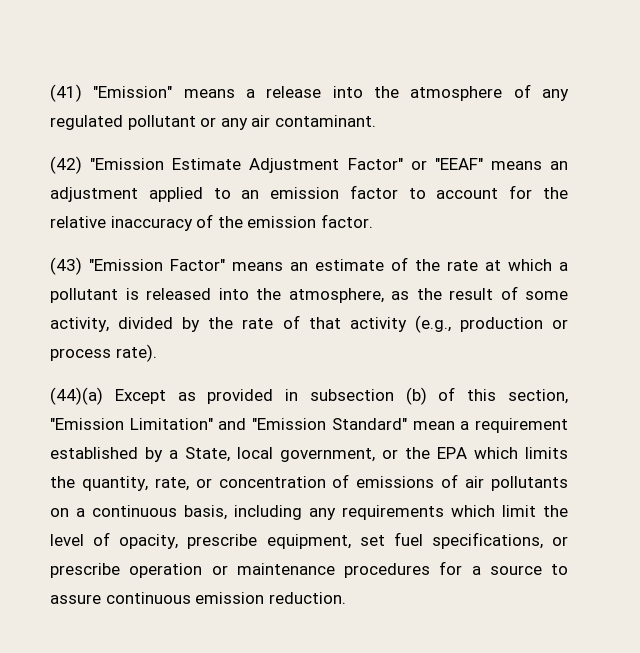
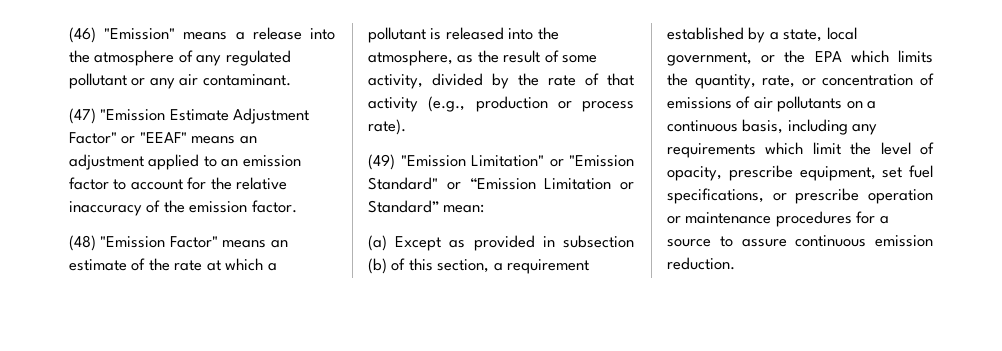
- (41) "Emission" means a release into the atmosphere of any regulated pollutant or any air contaminant.
+ (46) "Emission" means a release into the atmosphere of any regulated pollutant or any air contaminant.
- (42) "Emission Estimate Adjustment Factor" or "EEAF" means an adjustment applied to an emission factor to account for the relative inaccuracy of the emission factor.
+ (47) "Emission Estimate Adjustment Factor" or "EEAF" means an adjustment applied to an emission factor to account for the relative inaccuracy of the emission factor.
- (43) "Emission Factor" means an estimate of the rate at which a pollutant is released into the atmosphere, as the result of some activity, divided by the rate of that activity (e.g., production or process rate).
+ (48) "Emission Factor" means an estimate of the rate at which a pollutant is released into the atmosphere, as the result of some activity, divided by the rate of that activity (e.g., production or process rate).
- (44)(a) Except as provided in subsection (b) of this section, "Emission Limitation" and "Emission Standard" mean a requirement established by a State, local government, or the EPA which limits the quantity, rate, or concentration of emissions of air pollutants on a continuous basis, including any requirements which limit the level of opacity, prescribe equipment, set fuel specifications, or prescribe operation or maintenance procedures for a source to assure continuous emission reduction.
+ (49) "Emission Limitation" or "Emission Standard" or “Emission Limitation or Standard” mean:
+ (a) Except as provided in subsection (b) of this section, a requirement established by a state, local government, or the EPA which limits the quantity, rate, or concentration of emissions of air pollutants on a continuous basis, including any requirements which limit the level of opacity, prescribe equipment, set fuel specifications, or prescribe operation or maintenance procedures for a source to assure continuous emission reduction.

